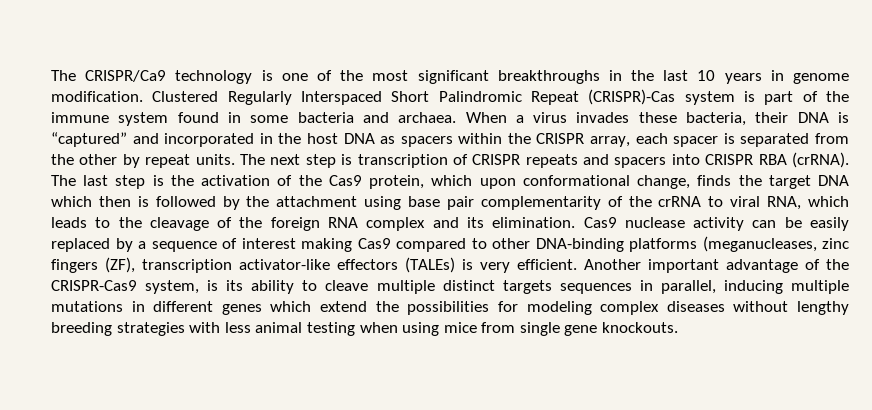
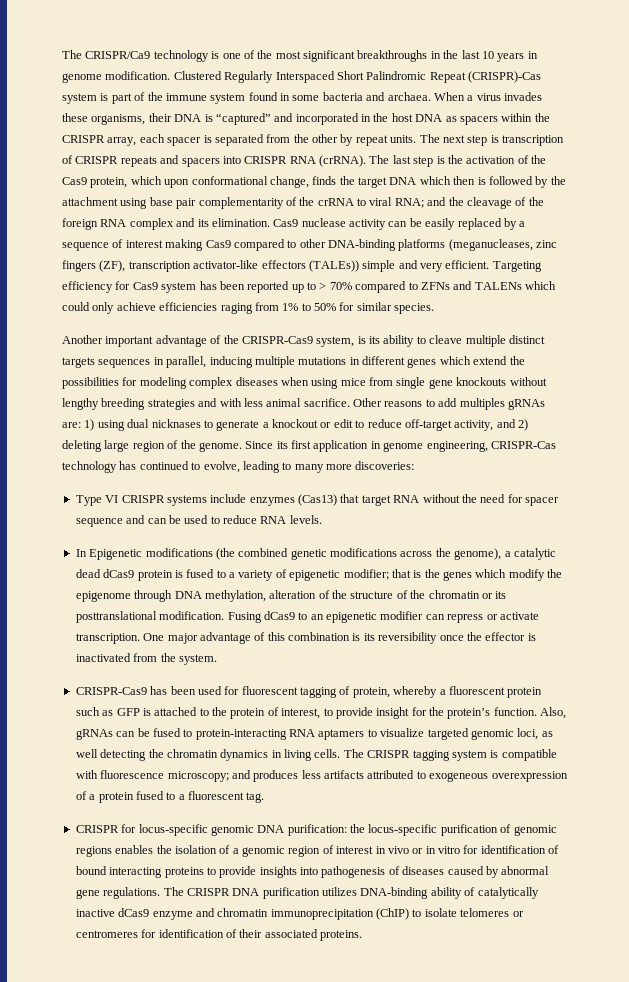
- When a virus invades these bacteria, their DNA is “captured” and incorporated in the host DNA as spacers within the CRISPR array, each spacer is separated from the other by repeat units.
+ When a virus invades these organisms, their DNA is “captured” and incorporated in the host DNA as spacers within the CRISPR array, each spacer is separated from the other by repeat units.
- The next step is transcription of CRISPR repeats and spacers into CRISPR RBA (crRNA).
+ The next step is transcription of CRISPR repeats and spacers into CRISPR RNA (crRNA).
- The last step is the activation of the Cas9 protein, which upon conformational change, finds the target DNA which then is followed by the attachment using base pair complementarity of the crRNA to viral RNA, which leads to the cleavage of the foreign RNA complex and its elimination.
+ The last step is the activation of the Cas9 protein, which upon conformational change, finds the target DNA which then is followed by the attachment using base pair complementarity of the crRNA to viral RNA; and the cleavage of the foreign RNA complex and its elimination.
- Cas9 nuclease activity can be easily replaced by a sequence of interest making Cas9 compared to other DNA-binding platforms (meganucleases, zinc fingers (ZF), transcription activator-like effectors (TALEs) is very efficient. Another important advantage of the CRISPR-Cas9 system, is its ability to cleave multiple distinct targets sequences in parallel, inducing multiple mutations in different genes which extend the possibilities for modeling complex diseases without lengthy breeding strategies with less animal testing when using mice from single gene knockouts.
+ Cas9 nuclease activity can be easily replaced by a sequence of interest making Cas9 compared to other DNA-binding platforms (meganucleases, zinc fingers (ZF), transcription activator-like effectors (TALEs)) simple and very efficient. Targeting efficiency for Cas9 system has been reported up to > 70% compared to ZFNs and TALENs which could only achieve efficiencies raging from 1% to 50% for similar species.
+ Another important advantage of the CRISPR-Cas9 system, is its ability to cleave multiple distinct targets sequences in parallel, inducing multiple mutations in different genes which extend the possibilities for modeling complex diseases when using mice from single gene knockouts without lengthy breeding strategies and with less animal sacrifice. Other reasons to add multiples gRNAs are: 1) using dual nicknases to generate a knockout or edit to reduce off-target activity, and 2) deleting large region of the genome. Since its first application in genome engineering, CRISPR-Cas technology has continued to evolve, leading to many more discoveries:
+ Type VI CRISPR systems include enzymes (Cas13) that target RNA without the need for spacer sequence and can be used to reduce RNA levels.
+ In Epigenetic modifications (the combined genetic modifications across the genome), a catalytic dead dCas9 protein is fused to a variety of epigenetic modifier; that is the genes which modify the epigenome through DNA methylation, alteration of the structure of the chromatin or its posttranslational modification. Fusing dCas9 to an epigenetic modifier can repress or activate transcription. One major advantage of this combination is its reversibility once the effector is inactivated from the system.
+ CRISPR-Cas9 has been used for fluorescent tagging of protein, whereby a fluorescent protein such as GFP is attached to the protein of interest, to provide insight for the protein’s function. Also, gRNAs can be fused to protein-interacting RNA aptamers to visualize targeted genomic loci, as well detecting the chromatin dynamics in living cells. The CRISPR tagging system is compatible with fluorescence microscopy; and produces less artifacts attributed to exogeneous overexpression of a protein fused to a fluorescent tag.
+ CRISPR for locus-specific genomic DNA purification: the locus-specific purification of genomic regions enables the isolation of a genomic region of interest in vivo or in vitro for identification of bound interacting proteins to provide insights into pathogenesis of diseases caused by abnormal gene regulations. The CRISPR DNA purification utilizes DNA-binding ability of catalytically inactive dCas9 enzyme and chromatin immunoprecipitation (ChIP) to isolate telomeres or centromeres for identification of their associated proteins.

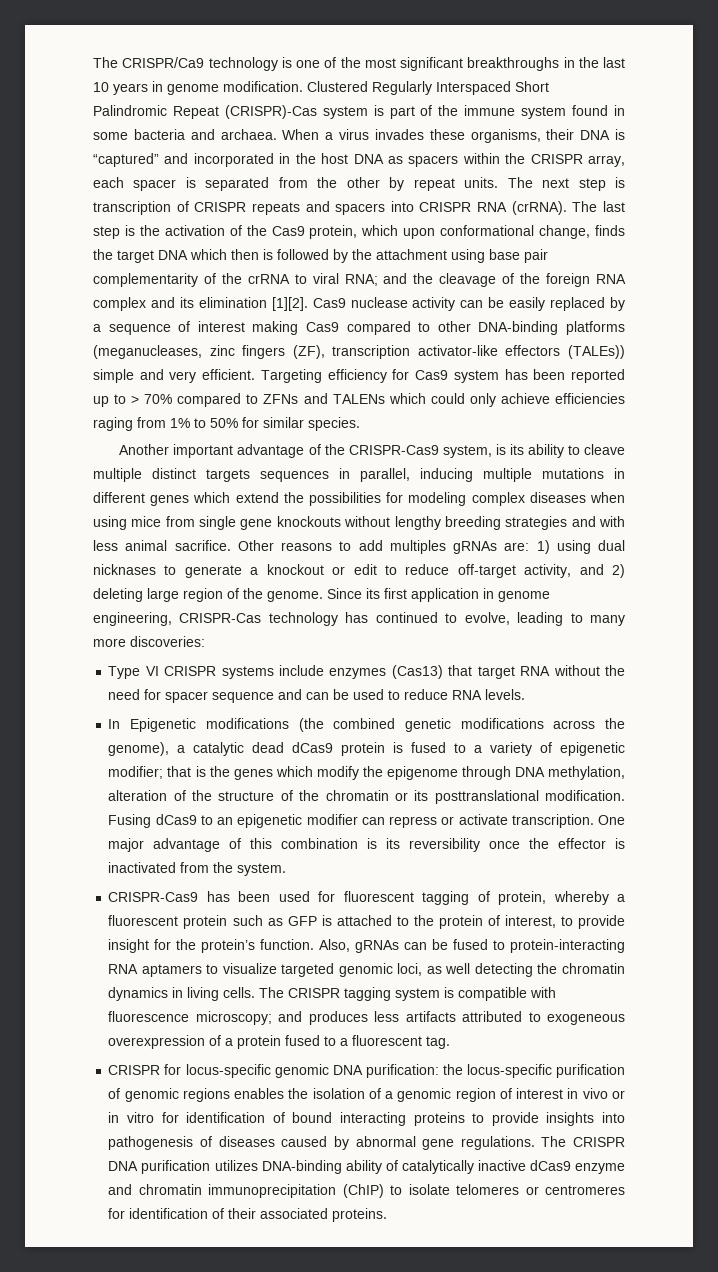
- The last step is the activation of the Cas9 protein, which upon conformational change, finds the target DNA which then is followed by the attachment using base pair complementarity of the crRNA to viral RNA; and the cleavage of the foreign RNA complex and its elimination.
+ The last step is the activation of the Cas9 protein, which upon conformational change, finds the target DNA which then is followed by the attachment using base pair complementarity of the crRNA to viral RNA; and the cleavage of the foreign RNA complex and its elimination [1][2].

